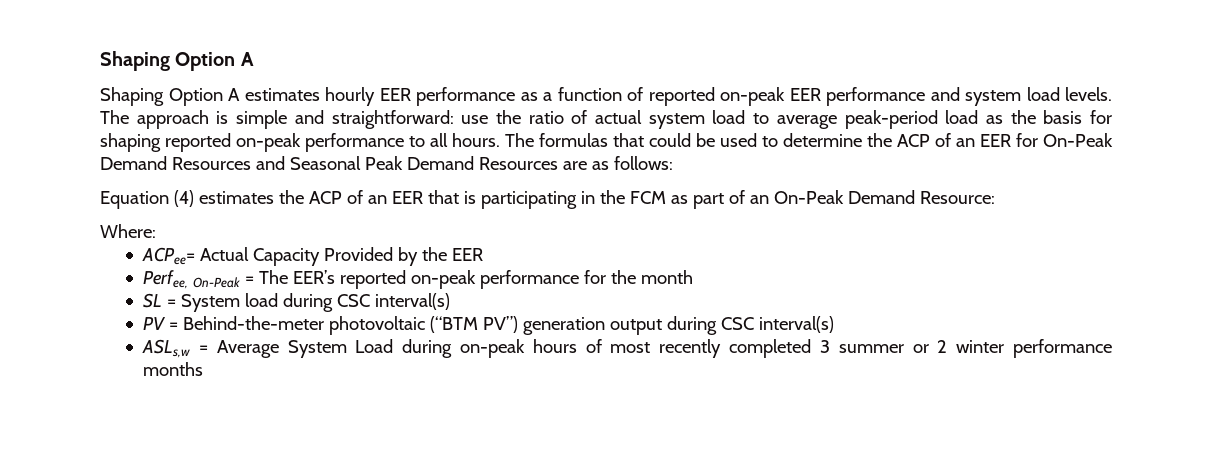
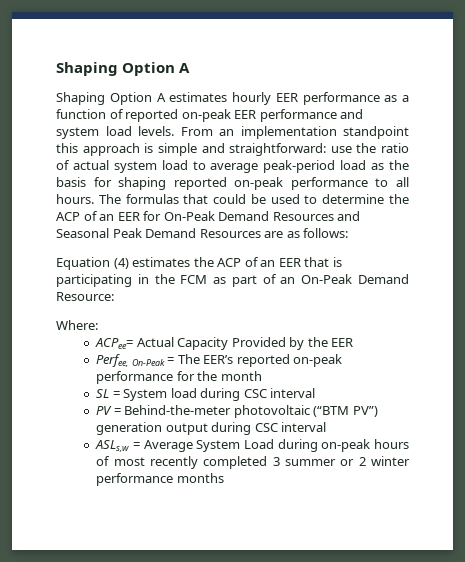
- The approach is simple and straightforward: use the ratio of actual system load to average peak-period load as the basis for shaping reported on-peak performance to all hours.
+ From an implementation standpoint this approach is simple and straightforward: use the ratio of actual system load to average peak-period load as the basis for shaping reported on-peak performance to all hours.
- SL = System load during CSC interval(s)
+ SL = System load during CSC interval
- PV = Behind-the-meter photovoltaic (“BTM PV”) generation output during CSC interval(s)
+ PV = Behind-the-meter photovoltaic (“BTM PV”) generation output during CSC interval

